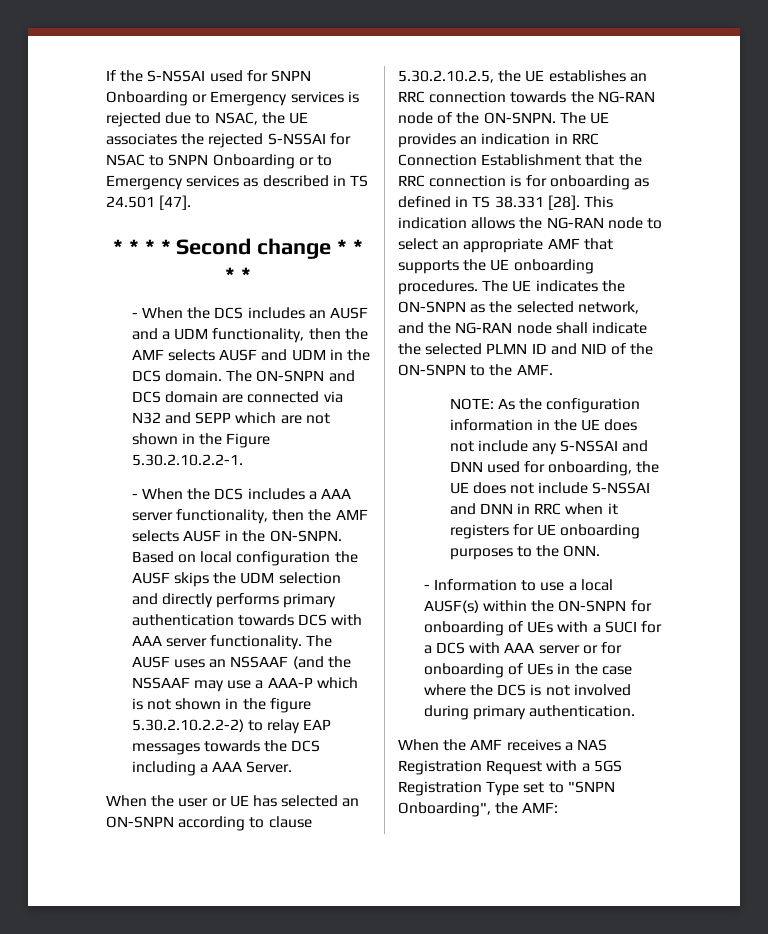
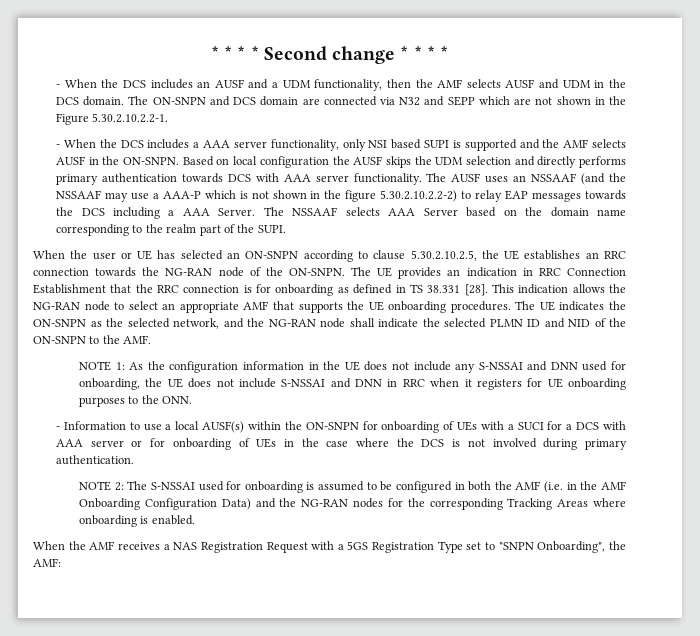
- If the S-NSSAI used for SNPN Onboarding or Emergency services is rejected due to NSAC, the UE associates the rejected S-NSSAI for NSAC to SNPN Onboarding or to Emergency services as described in TS 24.501 [47].
- - When the DCS includes a AAA server functionality, then the AMF selects AUSF in the ON-SNPN.
+ - When the DCS includes a AAA server functionality, only NSI based SUPI is supported and the AMF selects AUSF in the ON-SNPN.
+ The NSSAAF selects AAA Server based on the domain name corresponding to the realm part of the SUPI.
- NOTE: As the configuration information in the UE does not include any S-NSSAI and DNN used for onboarding, the UE does not include S-NSSAI and DNN in RRC when it registers for UE onboarding purposes to the ONN.
+ NOTE 1: As the configuration information in the UE does not include any S-NSSAI and DNN used for onboarding, the UE does not include S-NSSAI and DNN in RRC when it registers for UE onboarding purposes to the ONN.
+ NOTE 2: The S-NSSAI used for onboarding is assumed to be configured in both the AMF (i.e. in the AMF Onboarding Configuration Data) and the NG-RAN nodes for the corresponding Tracking Areas where onboarding is enabled.

